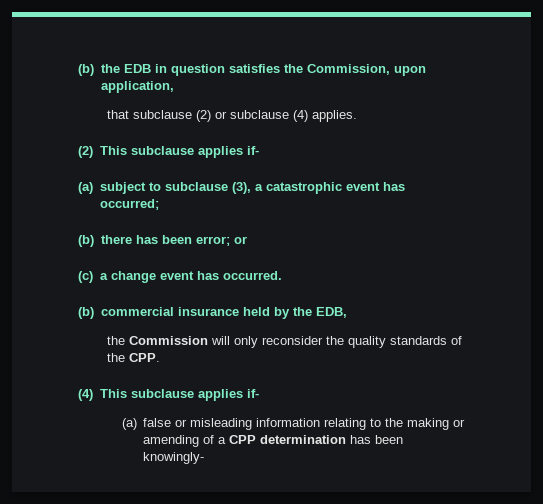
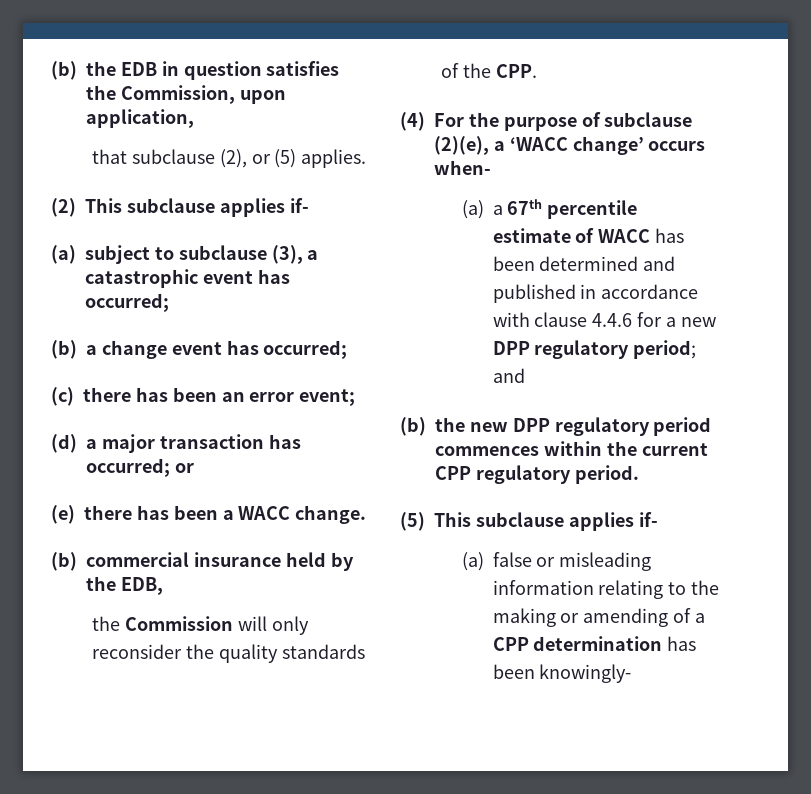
- that subclause (2) or subclause (4) applies.
+ that subclause (2), or (5) applies.
- (b) there has been error; or
- (c) a change event has occurred.
+ (b) a change event has occurred;
+ (c) there has been an error event;
+ (d) a major transaction has occurred; or
+ (e) there has been a WACC change.
- (4) This subclause applies if-
+ (4) For the purpose of subclause (2)(e), a ‘WACC change’ occurs when-
+ (a) a 67th percentile estimate of WACC has been determined and published in accordance with clause 4.4.6 for a new DPP regulatory period; and
+ (b) the new DPP regulatory period commences within the current CPP regulatory period.
+ (5) This subclause applies if-

